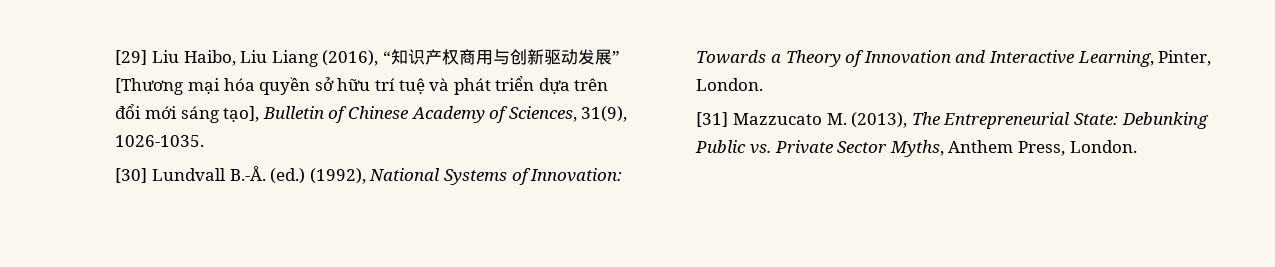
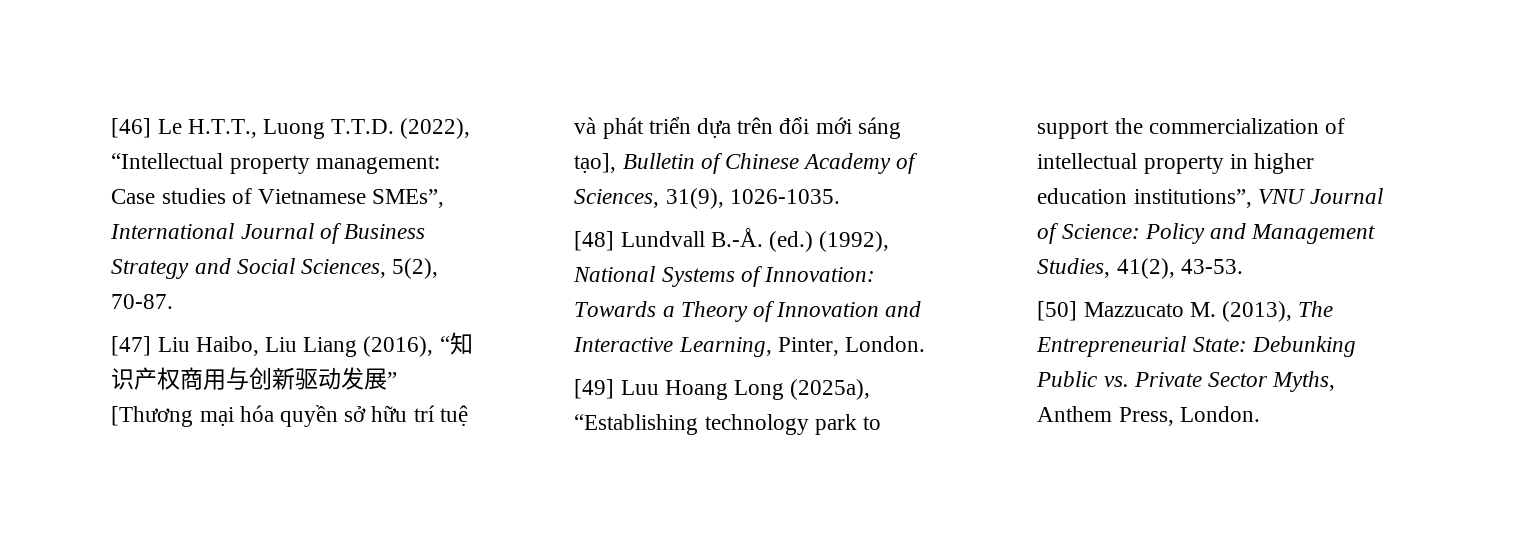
- [29] Liu Haibo, Liu Liang (2016), “知识产权商用与创新驱动发展” [Thương mại hóa quyền sở hữu trí tuệ và phát triển dựa trên đổi mới sáng tạo], Bulletin of Chinese Academy of Sciences, 31(9), 1026-1035.
+ [46] Le H.T.T., Luong T.T.D. (2022), “Intellectual property management: Case studies of Vietnamese SMEs”, International Journal of Business Strategy and Social Sciences, 5(2), 70-87.
+ [47] Liu Haibo, Liu Liang (2016), “知识产权商用与创新驱动发展” [Thương mại hóa quyền sở hữu trí tuệ và phát triển dựa trên đổi mới sáng tạo], Bulletin of Chinese Academy of Sciences, 31(9), 1026-1035.
- [30] Lundvall B.-Å. (ed.) (1992), National Systems of Innovation: Towards a Theory of Innovation and Interactive Learning, Pinter, London.
+ [48] Lundvall B.-Å. (ed.) (1992), National Systems of Innovation: Towards a Theory of Innovation and Interactive Learning, Pinter, London.
- [31] Mazzucato M. (2013), The Entrepreneurial State: Debunking Public vs. Private Sector Myths, Anthem Press, London.
+ [49] Luu Hoang Long (2025a), “Establishing technology park to support the commercialization of intellectual property in higher education institutions”, VNU Journal of Science: Policy and Management Studies, 41(2), 43-53.
+ [50] Mazzucato M. (2013), The Entrepreneurial State: Debunking Public vs. Private Sector Myths, Anthem Press, London.

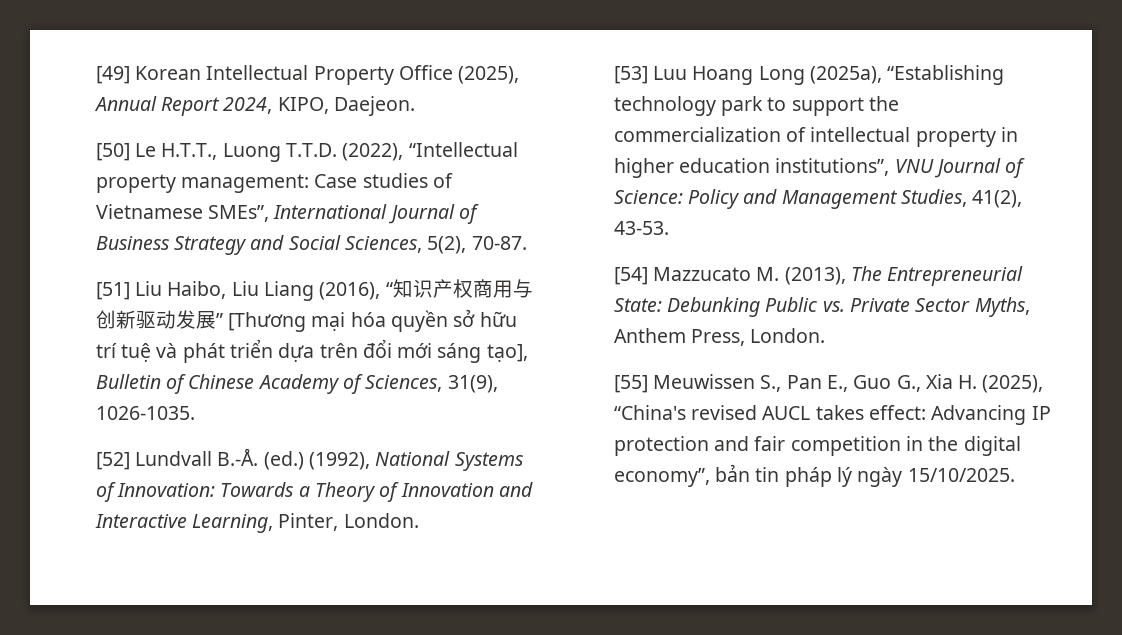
- [46] Le H.T.T., Luong T.T.D. (2022), “Intellectual property management: Case studies of Vietnamese SMEs”, International Journal of Business Strategy and Social Sciences, 5(2), 70-87.
+ [49] Korean Intellectual Property Office (2025), Annual Report 2024, KIPO, Daejeon.
+ [50] Le H.T.T., Luong T.T.D. (2022), “Intellectual property management: Case studies of Vietnamese SMEs”, International Journal of Business Strategy and Social Sciences, 5(2), 70-87.
- [47] Liu Haibo, Liu Liang (2016), “知识产权商用与创新驱动发展” [Thương mại hóa quyền sở hữu trí tuệ và phát triển dựa trên đổi mới sáng tạo], Bulletin of Chinese Academy of Sciences, 31(9), 1026-1035.
+ [51] Liu Haibo, Liu Liang (2016), “知识产权商用与创新驱动发展” [Thương mại hóa quyền sở hữu trí tuệ và phát triển dựa trên đổi mới sáng tạo], Bulletin of Chinese Academy of Sciences, 31(9), 1026-1035.
- [48] Lundvall B.-Å. (ed.) (1992), National Systems of Innovation: Towards a Theory of Innovation and Interactive Learning, Pinter, London.
+ [52] Lundvall B.-Å. (ed.) (1992), National Systems of Innovation: Towards a Theory of Innovation and Interactive Learning, Pinter, London.
- [49] Luu Hoang Long (2025a), “Establishing technology park to support the commercialization of intellectual property in higher education institutions”, VNU Journal of Science: Policy and Management Studies, 41(2), 43-53.
+ [53] Luu Hoang Long (2025a), “Establishing technology park to support the commercialization of intellectual property in higher education institutions”, VNU Journal of Science: Policy and Management Studies, 41(2), 43-53.
- [50] Mazzucato M. (2013), The Entrepreneurial State: Debunking Public vs. Private Sector Myths, Anthem Press, London.
+ [54] Mazzucato M. (2013), The Entrepreneurial State: Debunking Public vs. Private Sector Myths, Anthem Press, London.
+ [55] Meuwissen S., Pan E., Guo G., Xia H. (2025), “China's revised AUCL takes effect: Advancing IP protection and fair competition in the digital economy”, bản tin pháp lý ngày 15/10/2025.

